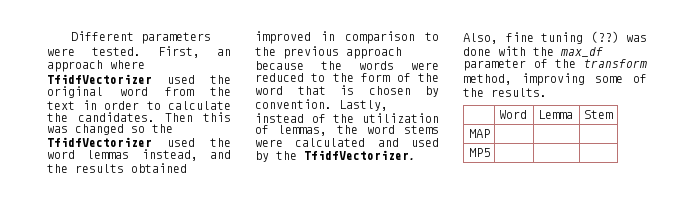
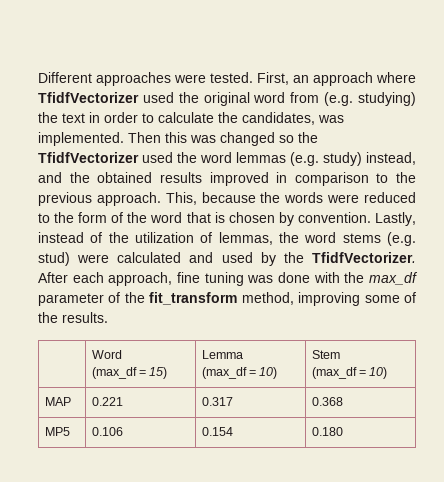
- Different parameters were tested.
+ Different approaches were tested.
- First, an approach where TfidfVectorizer used the original word from the text in order to calculate the candidates.
+ First, an approach where TfidfVectorizer used the original word from (e.g. studying) the text in order to calculate the candidates, was implemented.
- Then this was changed so the TfidfVectorizer used the word lemmas instead, and the results obtained improved in comparison to the previous approach because the words were reduced to the form of the word that is chosen by convention.
+ Then this was changed so the TfidfVectorizer used the word lemmas (e.g. study) instead, and the obtained results improved in comparison to the previous approach. This, because the words were reduced to the form of the word that is chosen by convention.
- Lastly, instead of the utilization of lemmas, the word stems were calculated and used by the TfidfVectorizer.
+ Lastly, instead of the utilization of lemmas, the word stems (e.g. stud) were calculated and used by the TfidfVectorizer.
- Also, fine tuning (??) was done with the max_df parameter of the transform method, improving some of the results.
+ After each approach, fine tuning was done with the max_df parameter of the fit_transform method, improving some of the results.
- | Word | Lemma | Stem
- MAP | | |
- MP5 | | |
+ | Word
+ (max_df = 15) | Lemma
+ (max_df = 10) | Stem
+ (max_df = 10)
+ MAP | 0.221 | 0.317 | 0.368
+ MP5 | 0.106 | 0.154 | 0.180

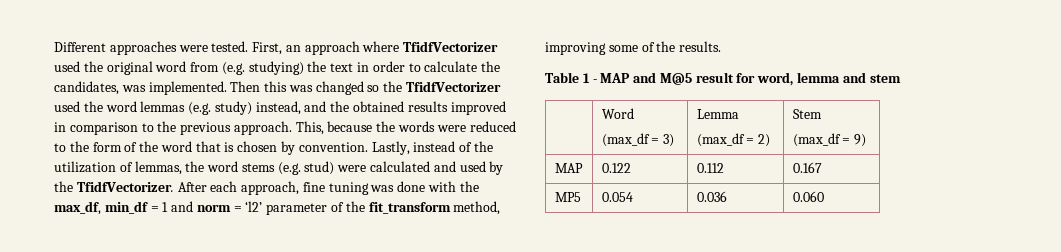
- After each approach, fine tuning was done with the max_df parameter of the fit_transform method, improving some of the results.
+ After each approach, fine tuning was done with the max_df, min_df = 1 and norm = ‘l2’ parameter of the fit_transform method, improving some of the results.
+ Table 1 - MAP and M@5 result for word, lemma and stem
  | Word
- (max_df = 15) | Lemma
- (max_df = 10) | Stem
- (max_df = 10)
+ (max_df = 3) | Lemma
+ (max_df = 2) | Stem
+ (max_df = 9)
- MAP | 0.221 | 0.317 | 0.368
- MP5 | 0.106 | 0.154 | 0.180
+ MAP | 0.122 | 0.112 | 0.167
+ MP5 | 0.054 | 0.036 | 0.060

